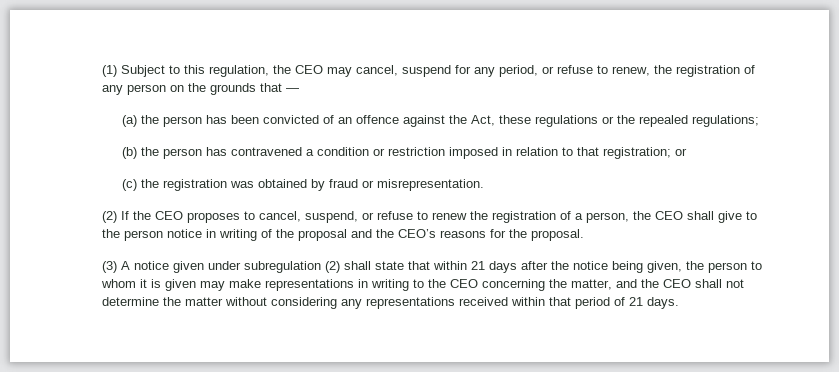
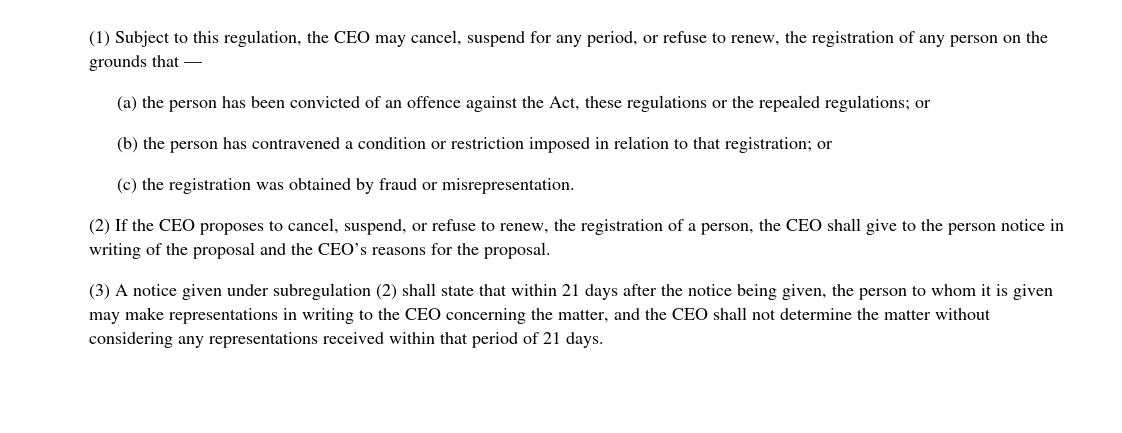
- (a) the person has been convicted of an offence against the Act, these regulations or the repealed regulations;
+ (a) the person has been convicted of an offence against the Act, these regulations or the repealed regulations; or
- (2) If the CEO proposes to cancel, suspend, or refuse to renew the registration of a person, the CEO shall give to the person notice in writing of the proposal and the CEO’s reasons for the proposal.
+ (2) If the CEO proposes to cancel, suspend, or refuse to renew, the registration of a person, the CEO shall give to the person notice in writing of the proposal and the CEO’s reasons for the proposal.

